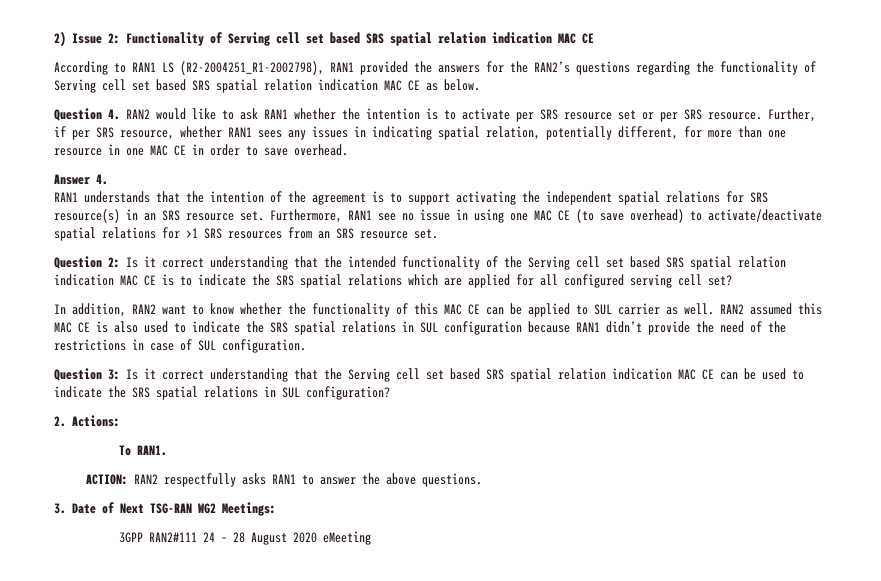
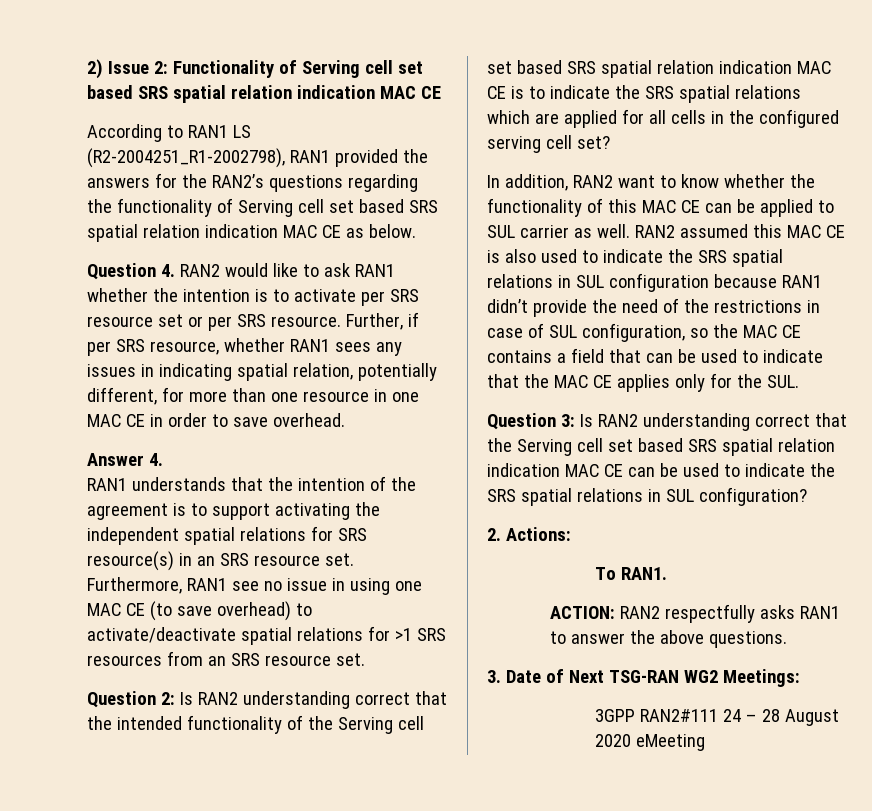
- Question 2: Is it correct understanding that the intended functionality of the Serving cell set based SRS spatial relation indication MAC CE is to indicate the SRS spatial relations which are applied for all configured serving cell set?
+ Question 2: Is RAN2 understanding correct that the intended functionality of the Serving cell set based SRS spatial relation indication MAC CE is to indicate the SRS spatial relations which are applied for all cells in the configured serving cell set?
- RAN2 assumed this MAC CE is also used to indicate the SRS spatial relations in SUL configuration because RAN1 didn’t provide the need of the restrictions in case of SUL configuration.
+ RAN2 assumed this MAC CE is also used to indicate the SRS spatial relations in SUL configuration because RAN1 didn’t provide the need of the restrictions in case of SUL configuration, so the MAC CE contains a field that can be used to indicate that the MAC CE applies only for the SUL.
- Question 3: Is it correct understanding that the Serving cell set based SRS spatial relation indication MAC CE can be used to indicate the SRS spatial relations in SUL configuration?
+ Question 3: Is RAN2 understanding correct that the Serving cell set based SRS spatial relation indication MAC CE can be used to indicate the SRS spatial relations in SUL configuration?

